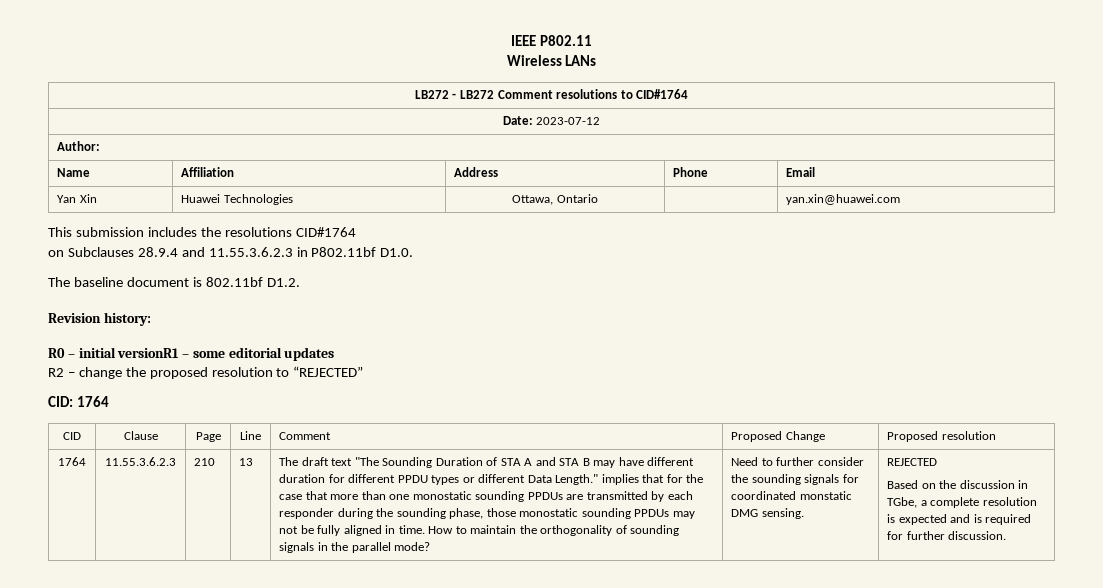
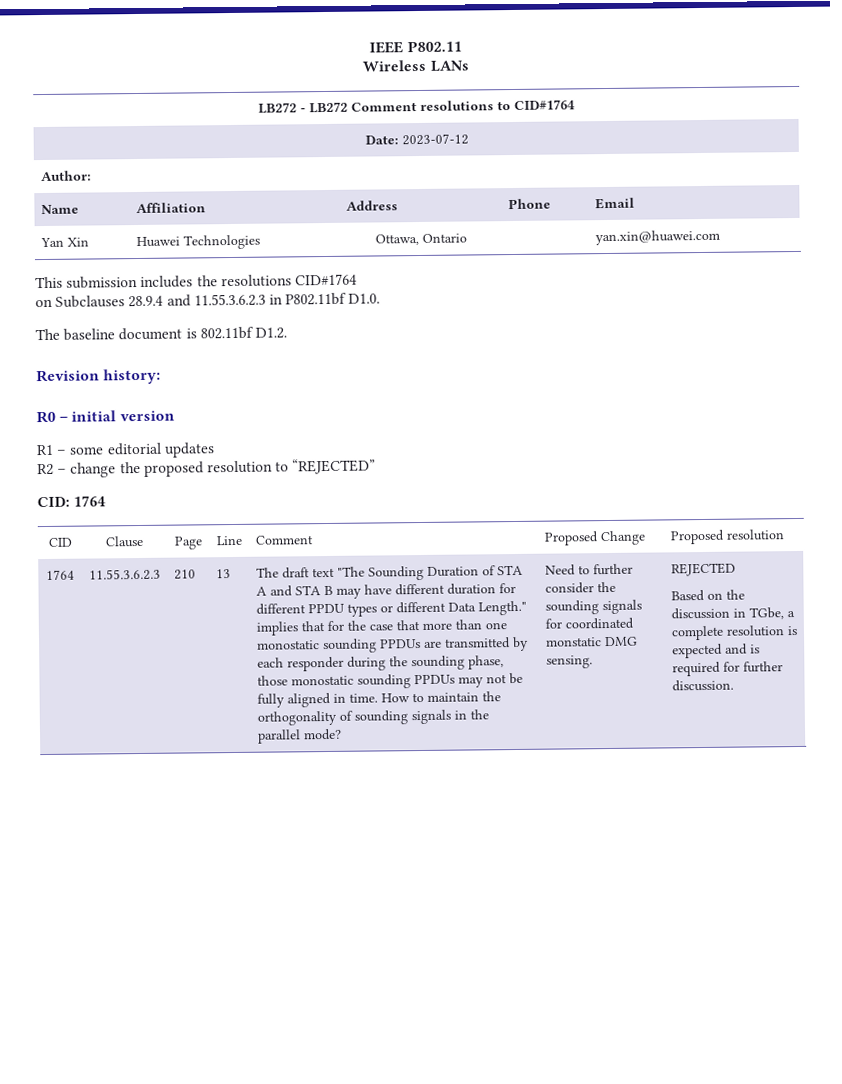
- R0 – initial versionR1 – some editorial updates
+ R0 – initial version
+ R1 – some editorial updates

